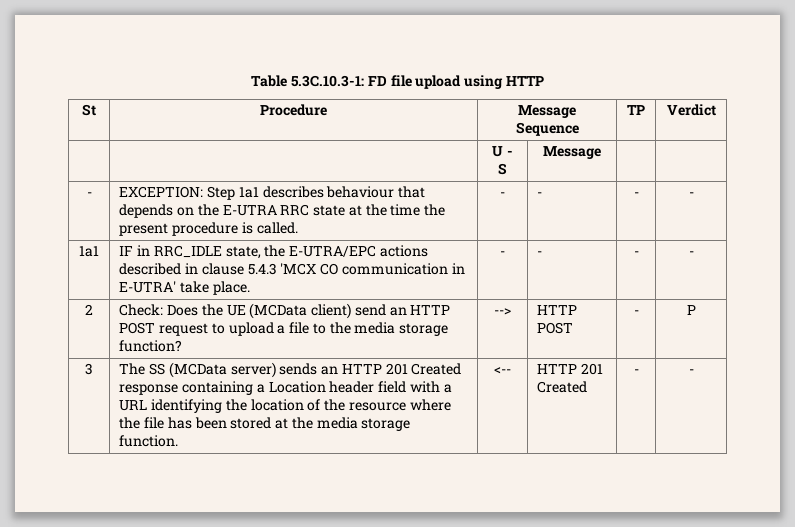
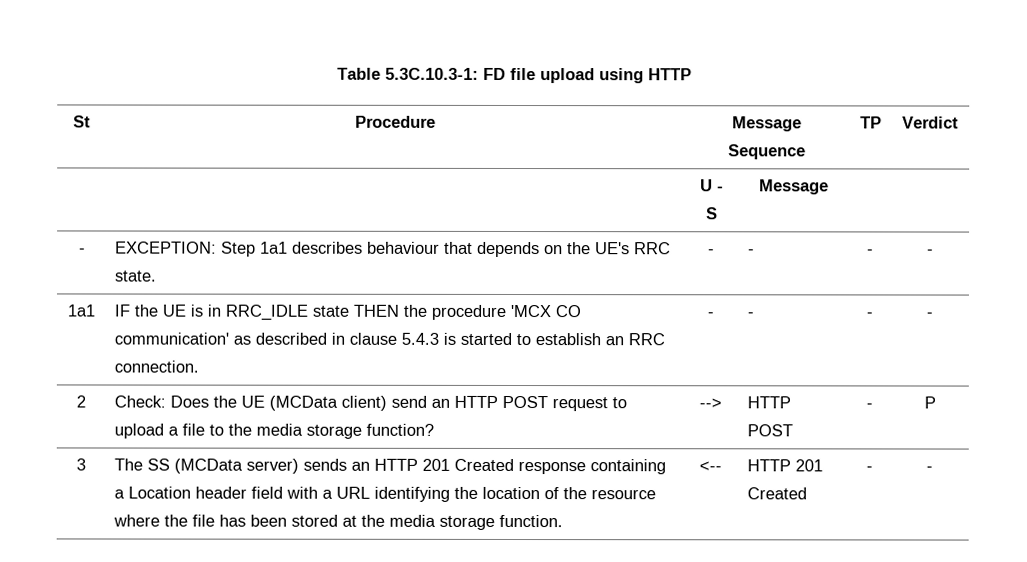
- - | EXCEPTION: Step 1a1 describes behaviour that depends on the E-UTRA RRC state at the time the present procedure is called. | - | - | - | -
+ - | EXCEPTION: Step 1a1 describes behaviour that depends on the UE's RRC state. | - | - | - | -
- 1a1 | IF in RRC_IDLE state, the E-UTRA/EPC actions described in clause 5.4.3 'MCX CO communication in E-UTRA' take place. | - | - | - | -
+ 1a1 | IF the UE is in RRC_IDLE state THEN the procedure 'MCX CO communication' as described in clause 5.4.3 is started to establish an RRC connection. | - | - | - | -

